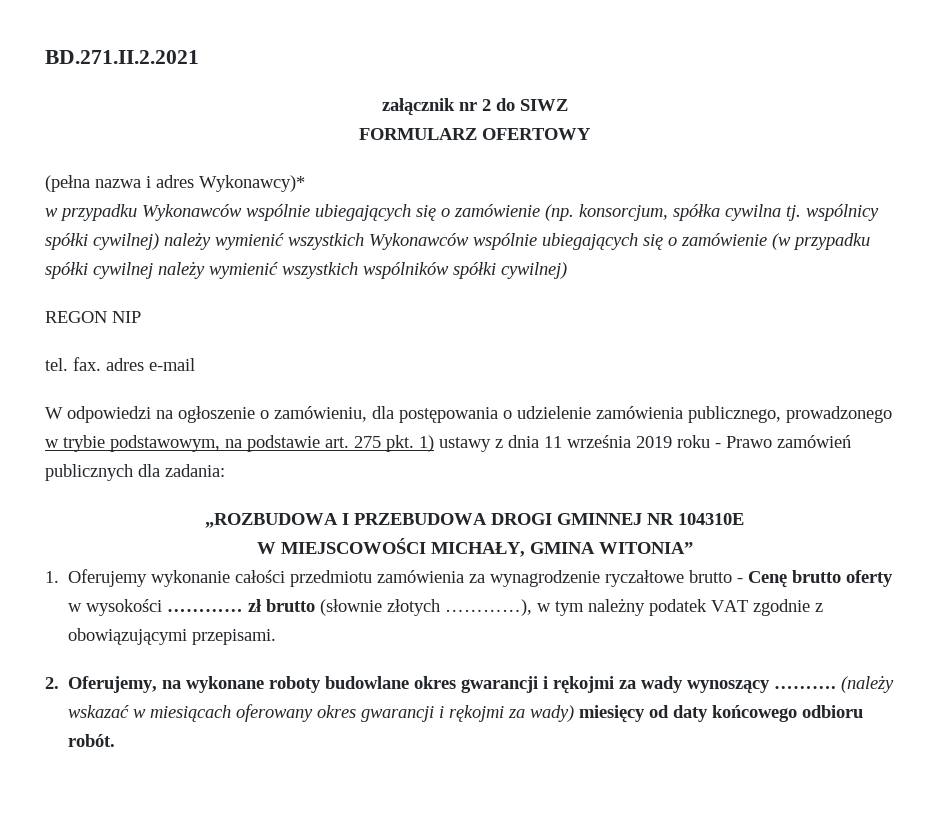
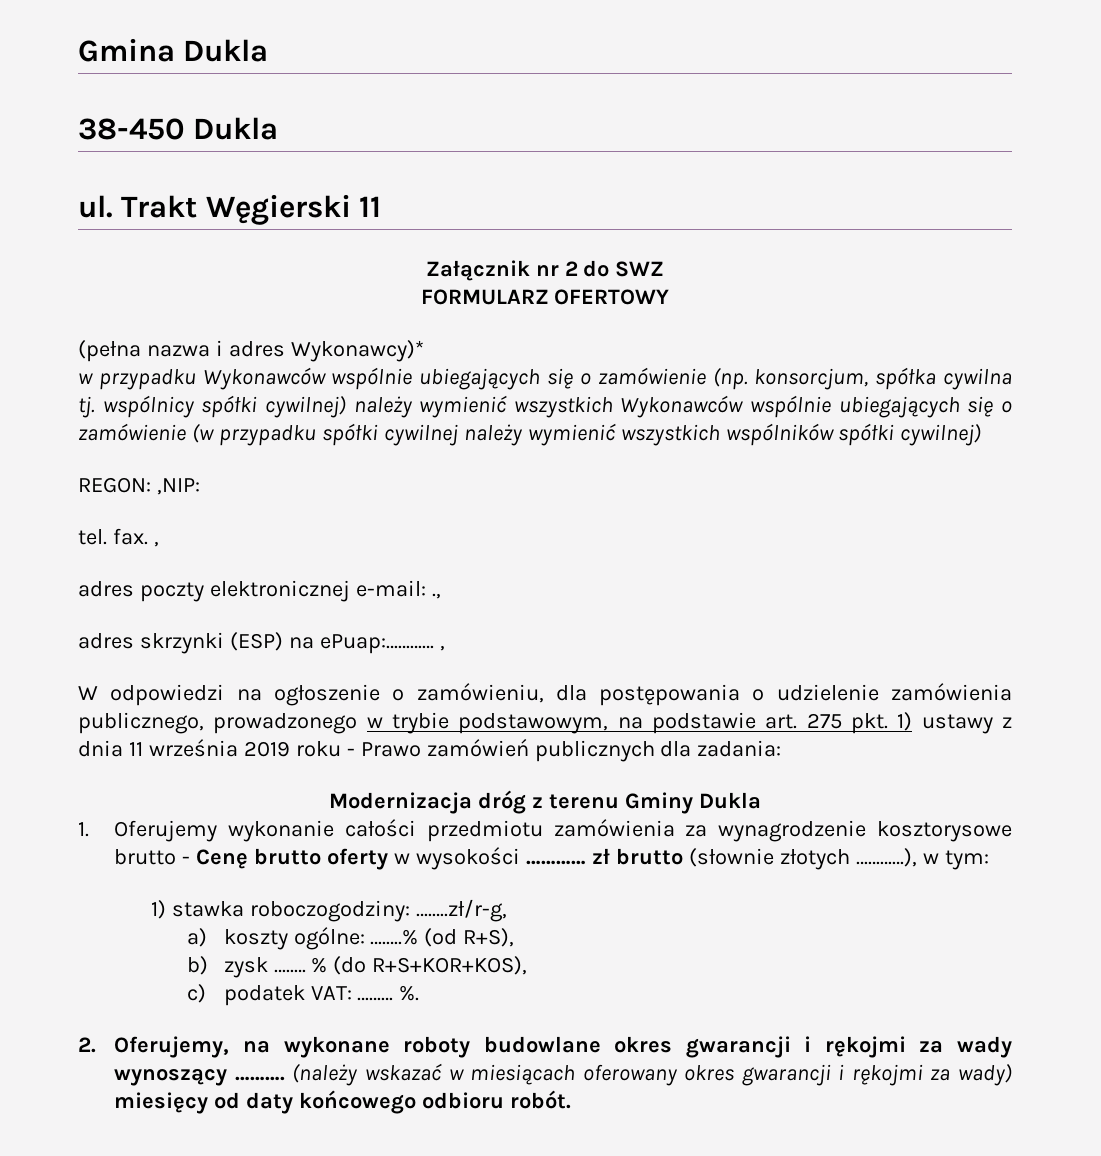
- BD.271.II.2.2021
- załącznik nr 2 do SIWZ
+ Gmina Dukla
+ 38-450 Dukla
+ ul. Trakt Węgierski 11
+ Załącznik nr 2 do SWZ
- REGON NIP
+ REGON: ,NIP:
- tel. fax. adres e-mail
+ tel. fax. ,
+ adres poczty elektronicznej e-mail: .,
+ adres skrzynki (ESP) na ePuap:………… ,
- „ROZBUDOWA I PRZEBUDOWA DROGI GMINNEJ NR 104310E
- W MIEJSCOWOŚCI MICHAŁY, GMINA WITONIA”
+ Modernizacja dróg z terenu Gminy Dukla
- 1. Oferujemy wykonanie całości przedmiotu zamówienia za wynagrodzenie ryczałtowe brutto - Cenę brutto oferty w wysokości ………… zł brutto (słownie złotych …………), w tym należny podatek VAT zgodnie z obowiązującymi przepisami.
+ 1. Oferujemy wykonanie całości przedmiotu zamówienia za wynagrodzenie kosztorysowe brutto - Cenę brutto oferty w wysokości ………… zł brutto (słownie złotych …………), w tym:
+ 1) stawka roboczogodziny: ….….zł/r-g,
+ a) koszty ogólne: ….….% (od R+S),
+ b) zysk …..… % (do R+S+KOR+KOS),
+ c) podatek VAT: ……… %.

